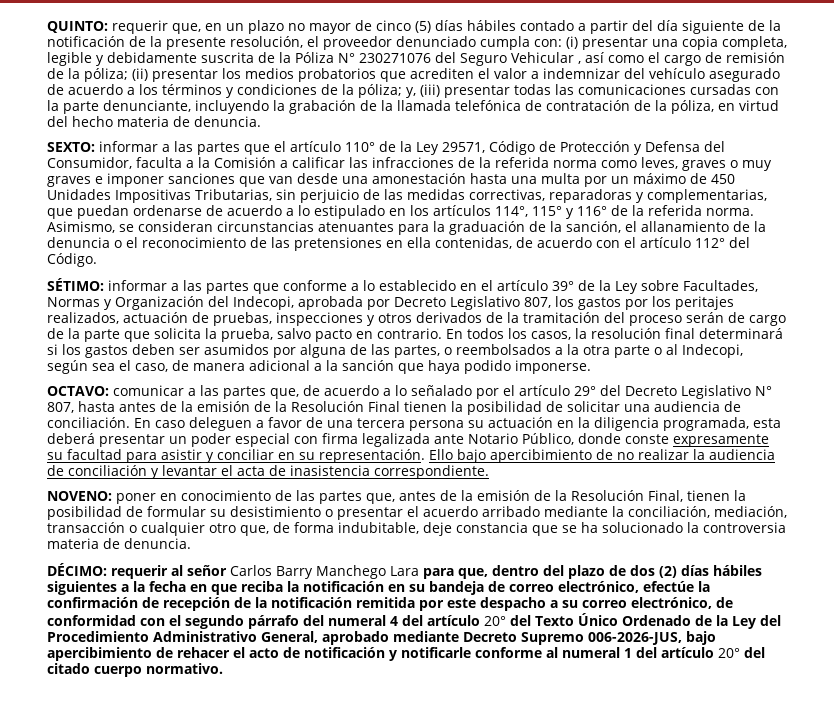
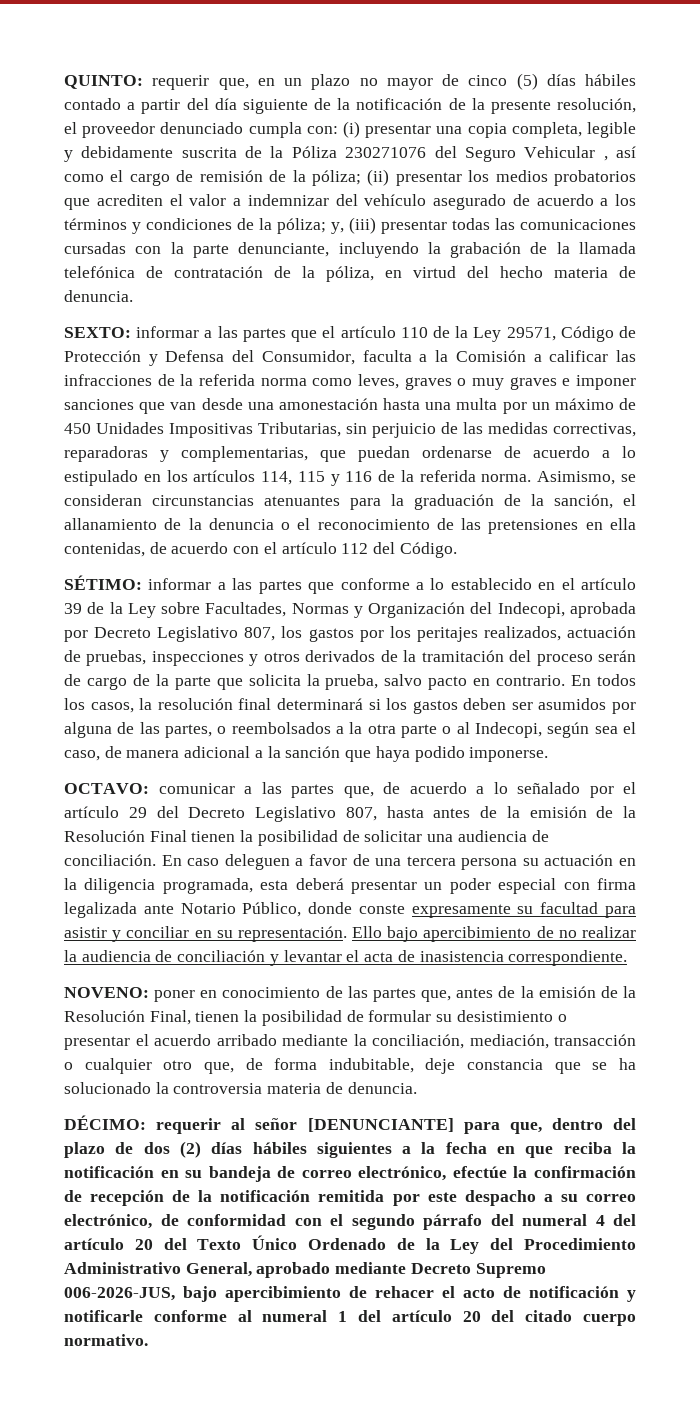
- (i) presentar una copia completa, legible y debidamente suscrita de la Póliza N° 230271076 del Seguro Vehicular , así como el cargo de remisión de la póliza;
+ (i) presentar una copia completa, legible y debidamente suscrita de la Póliza 230271076 del Seguro Vehicular , así como el cargo de remisión de la póliza;
- informar a las partes que el artículo 110° de la Ley 29571, Código de Protección y Defensa del Consumidor, faculta a la Comisión a calificar las infracciones de la referida norma como leves, graves o muy graves e imponer sanciones que van desde una amonestación hasta una multa por un máximo de 450 Unidades Impositivas Tributarias, sin perjuicio de las medidas correctivas, reparadoras y complementarias, que puedan ordenarse de acuerdo a lo estipulado en los artículos 114°, 115° y 116° de la referida norma.
+ informar a las partes que el artículo 110 de la Ley 29571, Código de Protección y Defensa del Consumidor, faculta a la Comisión a calificar las infracciones de la referida norma como leves, graves o muy graves e imponer sanciones que van desde una amonestación hasta una multa por un máximo de 450 Unidades Impositivas Tributarias, sin perjuicio de las medidas correctivas, reparadoras y complementarias, que puedan ordenarse de acuerdo a lo estipulado en los artículos 114, 115 y 116 de la referida norma.
- Asimismo, se consideran circunstancias atenuantes para la graduación de la sanción, el allanamiento de la denuncia o el reconocimiento de las pretensiones en ella contenidas, de acuerdo con el artículo 112° del Código.
+ Asimismo, se consideran circunstancias atenuantes para la graduación de la sanción, el allanamiento de la denuncia o el reconocimiento de las pretensiones en ella contenidas, de acuerdo con el artículo 112 del Código.
- SÉTIMO: informar a las partes que conforme a lo establecido en el artículo 39° de la Ley sobre Facultades, Normas y Organización del Indecopi, aprobada por Decreto Legislativo 807, los gastos por los peritajes realizados, actuación de pruebas, inspecciones y otros derivados de la tramitación del proceso serán de cargo de la parte que solicita la prueba, salvo pacto en contrario.
+ SÉTIMO: informar a las partes que conforme a lo establecido en el artículo 39 de la Ley sobre Facultades, Normas y Organización del Indecopi, aprobada por Decreto Legislativo 807, los gastos por los peritajes realizados, actuación de pruebas, inspecciones y otros derivados de la tramitación del proceso serán de cargo de la parte que solicita la prueba, salvo pacto en contrario.
- OCTAVO: comunicar a las partes que, de acuerdo a lo señalado por el artículo 29° del Decreto Legislativo N° 807, hasta antes de la emisión de la Resolución Final tienen la posibilidad de solicitar una audiencia de conciliación.
+ OCTAVO: comunicar a las partes que, de acuerdo a lo señalado por el artículo 29 del Decreto Legislativo 807, hasta antes de la emisión de la Resolución Final tienen la posibilidad de solicitar una audiencia de conciliación.
- requerir al señor Carlos Barry Manchego Lara para que, dentro del plazo de dos (2) días hábiles siguientes a la fecha en que reciba la notificación en su bandeja de correo electrónico, efectúe la confirmación de recepción de la notificación remitida por este despacho a su correo electrónico, de conformidad con el segundo párrafo del numeral 4 del artículo 20° del Texto Único Ordenado de la Ley del Procedimiento Administrativo General, aprobado mediante Decreto Supremo 006-2026-JUS, bajo apercibimiento de rehacer el acto de notificación y notificarle conforme al numeral 1 del artículo 20° del citado cuerpo normativo.
+ requerir al señor [DENUNCIANTE] para que, dentro del plazo de dos (2) días hábiles siguientes a la fecha en que reciba la notificación en su bandeja de correo electrónico, efectúe la confirmación de recepción de la notificación remitida por este despacho a su correo electrónico, de conformidad con el segundo párrafo del numeral 4 del artículo 20 del Texto Único Ordenado de la Ley del Procedimiento Administrativo General, aprobado mediante Decreto Supremo 006-2026-JUS, bajo apercibimiento de rehacer el acto de notificación y notificarle conforme al numeral 1 del artículo 20 del citado cuerpo normativo.

